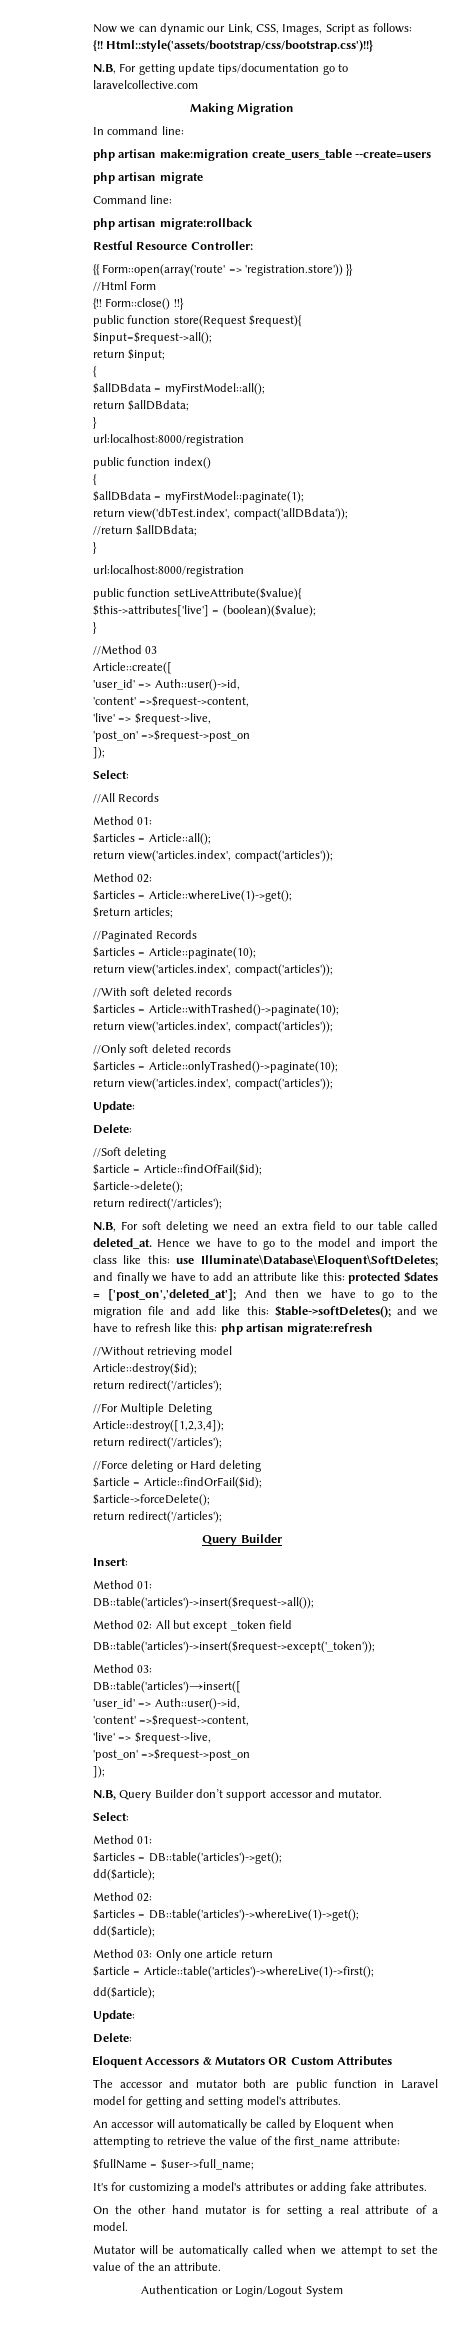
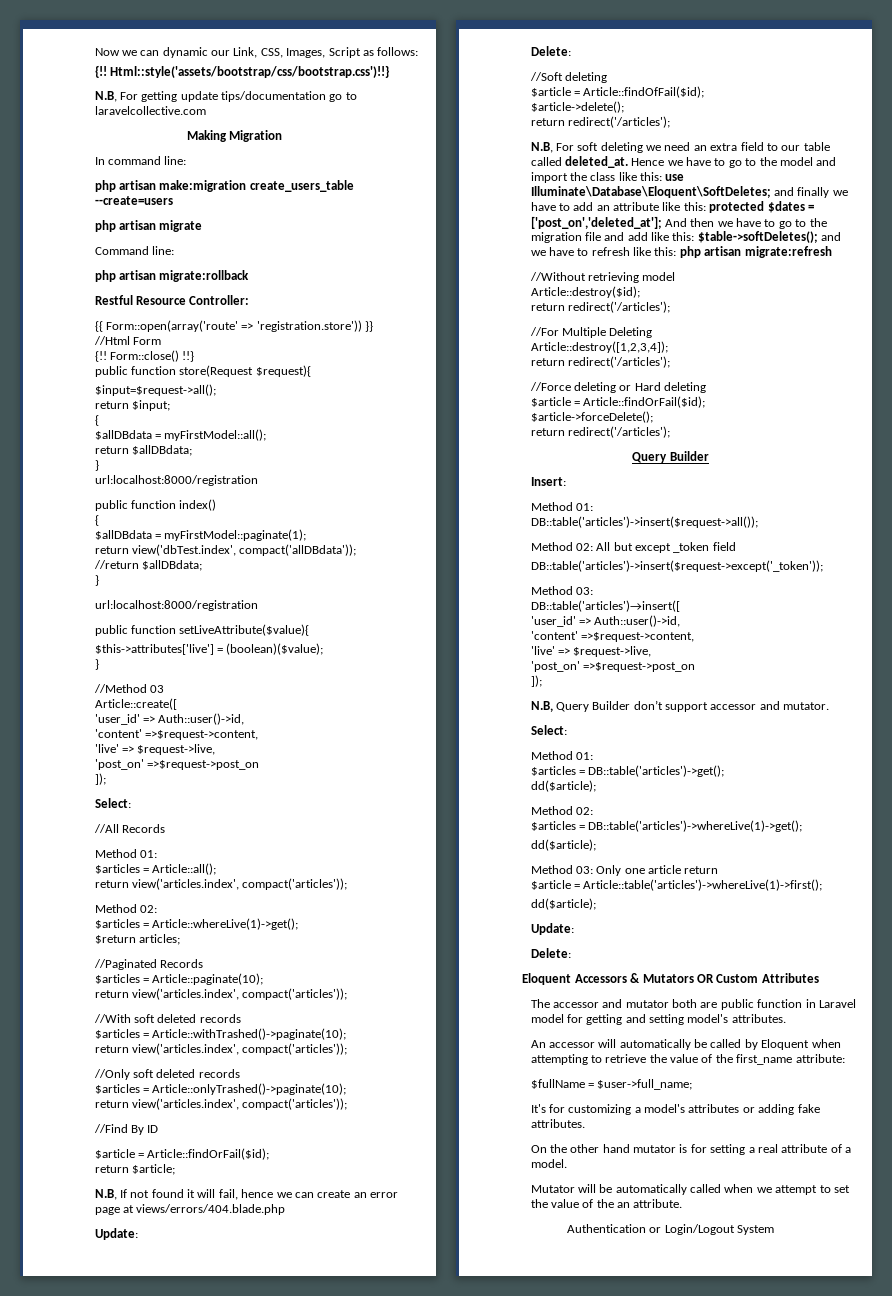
+ //Find By ID
+ $article = Article::findOrFail($id);
+ return $article;
+ N.B, If not found it will fail, hence we can create an error page at views/errors/404.blade.php

